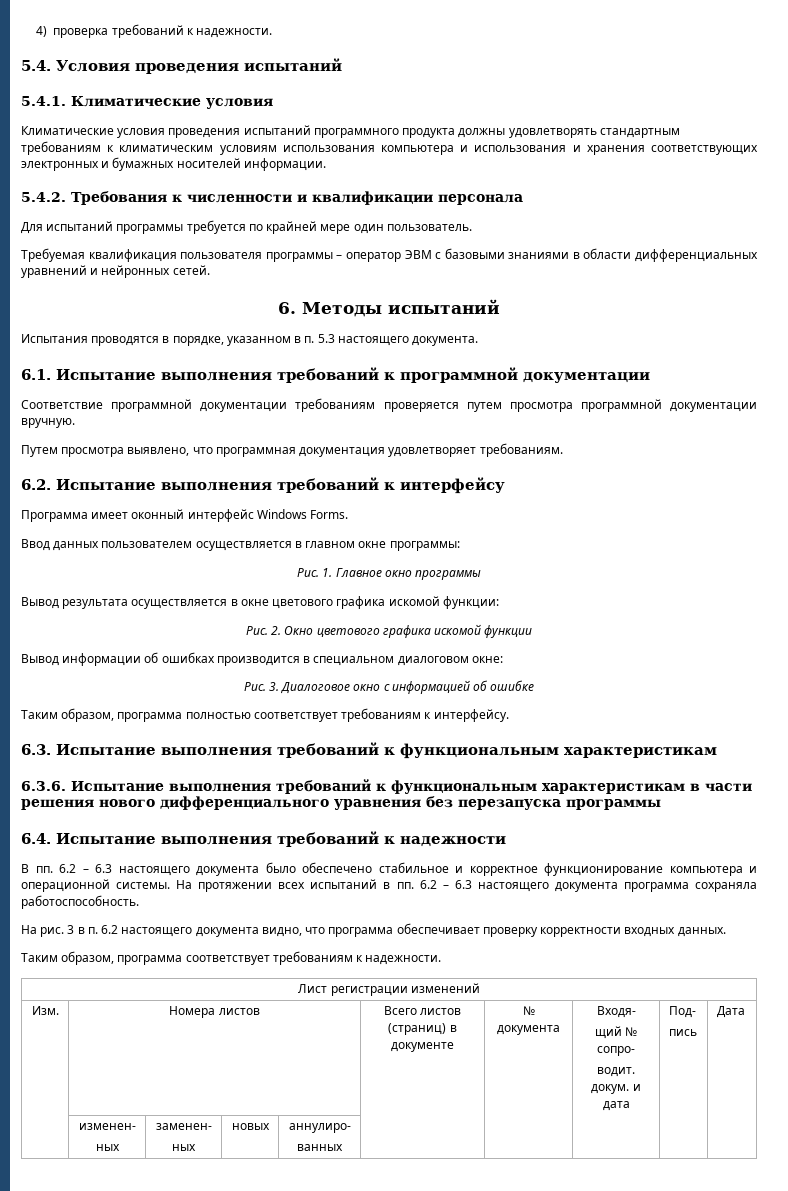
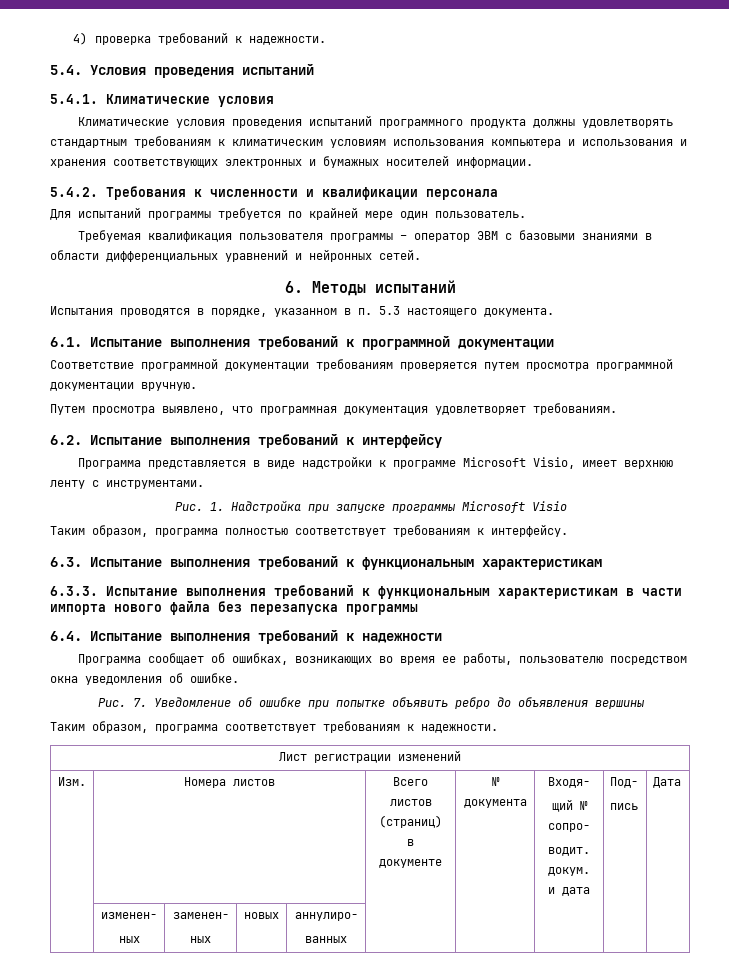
- Программа имеет оконный интерфейс Windows Forms.
- Ввод данных пользователем осуществляется в главном окне программы:
- Рис. 1. Главное окно программы
- Вывод результата осуществляется в окне цветового графика искомой функции:
- Рис. 2. Окно цветового графика искомой функции
- Вывод информации об ошибках производится в специальном диалоговом окне:
- Рис. 3. Диалоговое окно с информацией об ошибке
+ Программа представляется в виде надстройки к программе Microsoft Visio, имеет верхнюю ленту с инструментами.
+ Рис. 1. Надстройка при запуске программы Microsoft Visio
- 6.3.6. Испытание выполнения требований к функциональным характеристикам в части решения нового дифференциального уравнения без перезапуска программы
+ 6.3.3. Испытание выполнения требований к функциональным характеристикам в части импорта нового файла без перезапуска программы
- В пп. 6.2 – 6.3 настоящего документа было обеспечено стабильное и корректное функционирование компьютера и операционной системы. На протяжении всех испытаний в пп. 6.2 – 6.3 настоящего документа программа сохраняла работоспособность.
- На рис. 3 в п. 6.2 настоящего документа видно, что программа обеспечивает проверку корректности входных данных.
+ Программа сообщает об ошибках, возникающих во время ее работы, пользователю посредством окна уведомления об ошибке.
+ Рис. 7. Уведомление об ошибке при попытке объявить ребро до объявления вершины

